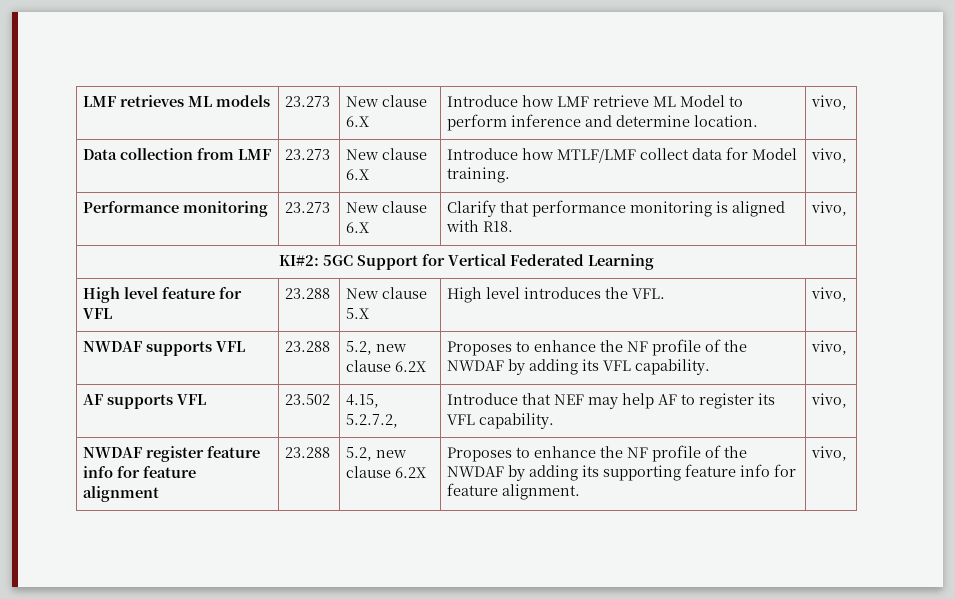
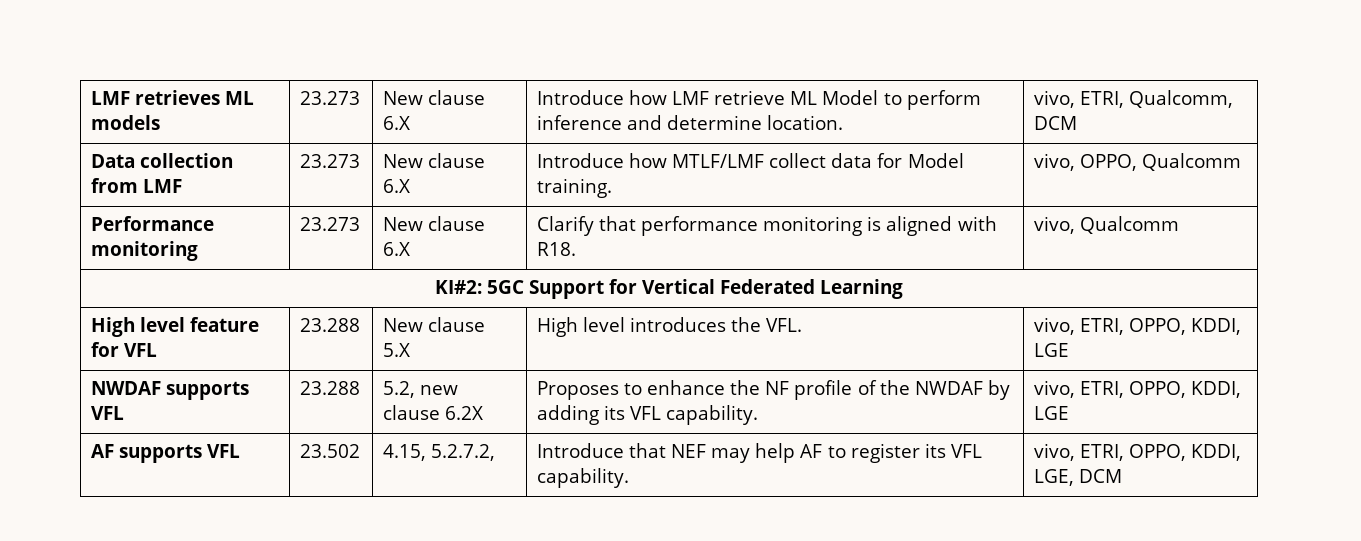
- LMF retrieves ML models | 23.273 | New clause 6.X | Introduce how LMF retrieve ML Model to perform inference and determine location. | vivo,
+ LMF retrieves ML models | 23.273 | New clause 6.X | Introduce how LMF retrieve ML Model to perform inference and determine location. | vivo, ETRI, Qualcomm, DCM
- Data collection from LMF | 23.273 | New clause 6.X | Introduce how MTLF/LMF collect data for Model training. | vivo,
+ Data collection from LMF | 23.273 | New clause 6.X | Introduce how MTLF/LMF collect data for Model training. | vivo, OPPO, Qualcomm
- Performance monitoring | 23.273 | New clause 6.X | Clarify that performance monitoring is aligned with R18. | vivo,
+ Performance monitoring | 23.273 | New clause 6.X | Clarify that performance monitoring is aligned with R18. | vivo, Qualcomm
- High level feature for VFL | 23.288 | New clause 5.X | High level introduces the VFL. | vivo,
+ High level feature for VFL | 23.288 | New clause 5.X | High level introduces the VFL. | vivo, ETRI, OPPO, KDDI, LGE
- NWDAF supports VFL | 23.288 | 5.2, new clause 6.2X | Proposes to enhance the NF profile of the NWDAF by adding its VFL capability. | vivo,
+ NWDAF supports VFL | 23.288 | 5.2, new clause 6.2X | Proposes to enhance the NF profile of the NWDAF by adding its VFL capability. | vivo, ETRI, OPPO, KDDI, LGE
- AF supports VFL | 23.502 | 4.15, 5.2.7.2, | Introduce that NEF may help AF to register its VFL capability. | vivo,
- NWDAF register feature info for feature alignment | 23.288 | 5.2, new clause 6.2X | Proposes to enhance the NF profile of the NWDAF by adding its supporting feature info for feature alignment. | vivo,
+ AF supports VFL | 23.502 | 4.15, 5.2.7.2, | Introduce that NEF may help AF to register its VFL capability. | vivo, ETRI, OPPO, KDDI, LGE, DCM

